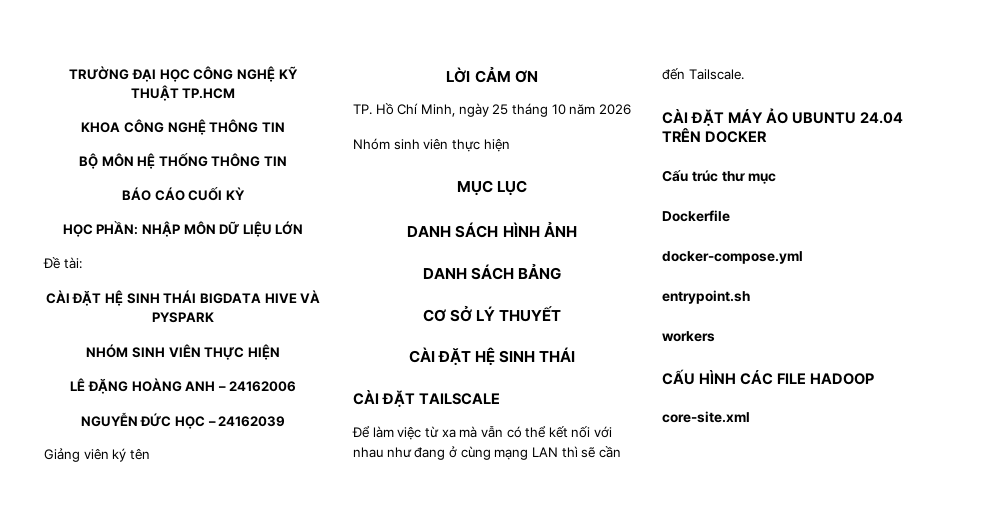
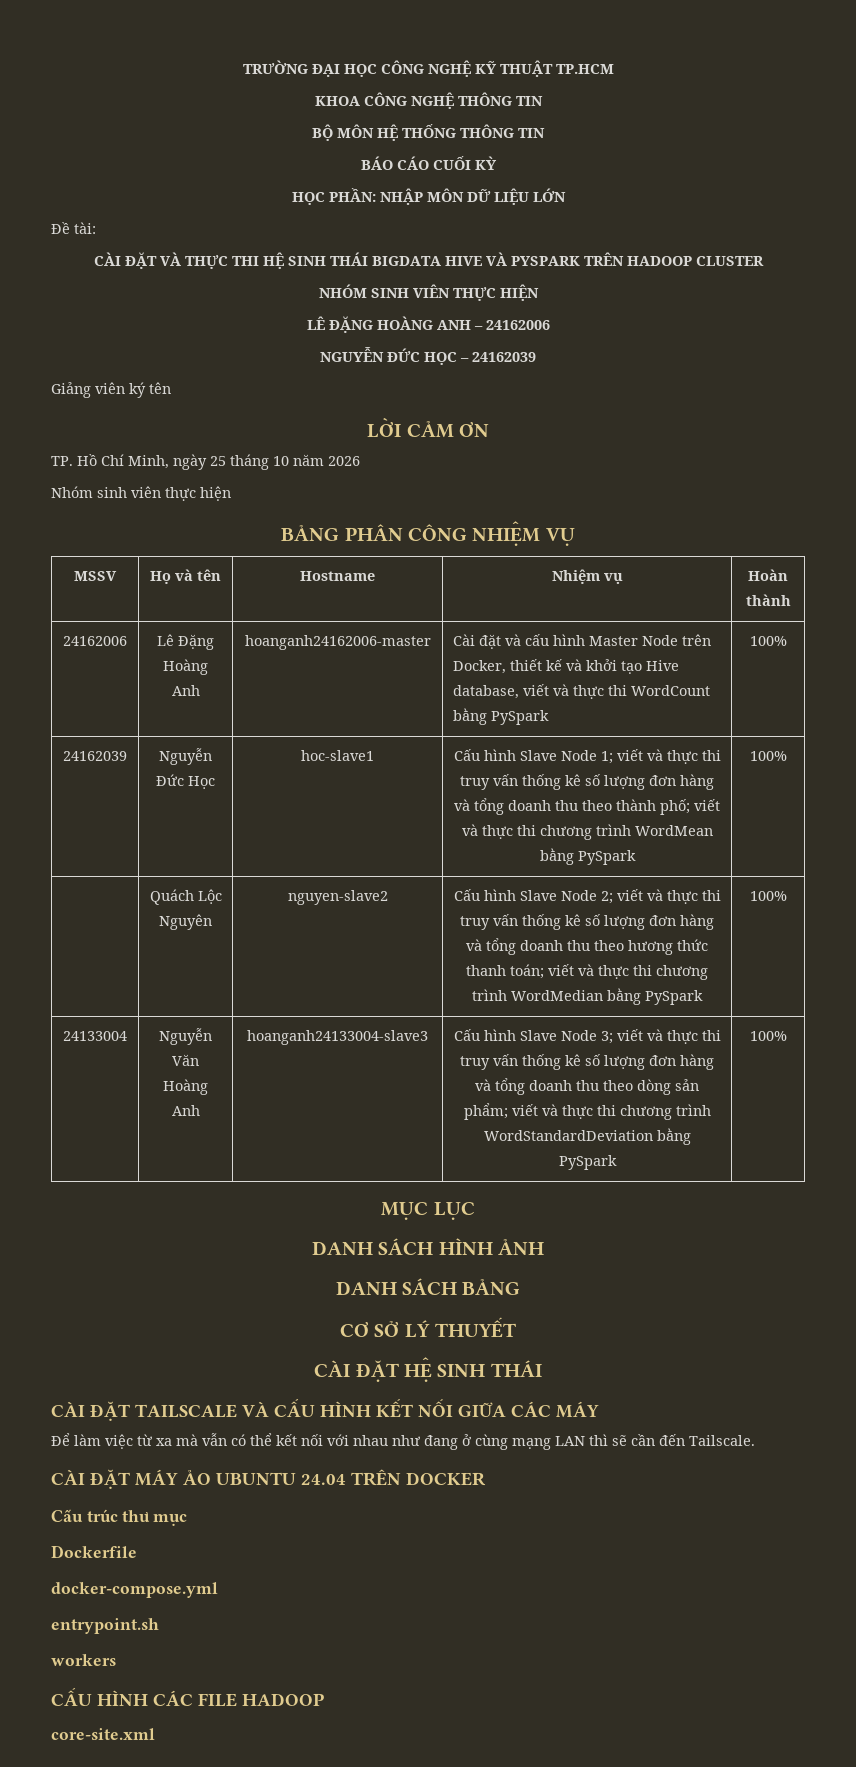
- CÀI ĐẶT HỆ SINH THÁI BIGDATA HIVE VÀ PYSPARK
+ CÀI ĐẶT VÀ THỰC THI HỆ SINH THÁI BIGDATA HIVE VÀ PYSPARK TRÊN HADOOP CLUSTER
+ BẢNG PHÂN CÔNG NHIỆM VỤ
+ MSSV | Họ và tên | Hostname | Nhiệm vụ | Hoàn thành
+ 24162006 | Lê Đặng Hoàng Anh | hoanganh24162006-master | Cài đặt và cấu hình Master Node trên Docker, thiết kế và khởi tạo Hive database, viết và thực thi WordCount bằng PySpark | 100%
+ 24162039 | Nguyễn Đức Học | hoc-slave1 | Cấu hình Slave Node 1; viết và thực thi truy vấn thống kê số lượng đơn hàng và tổng doanh thu theo thành phố; viết và thực thi chương trình WordMean bằng PySpark | 100%
+ | Quách Lộc Nguyên | nguyen-slave2 | Cấu hình Slave Node 2; viết và thực thi truy vấn thống kê số lượng đơn hàng và tổng doanh thu theo hương thức thanh toán; viết và thực thi chương trình WordMedian bằng PySpark | 100%
+ 24133004 | Nguyễn Văn Hoàng Anh | hoanganh24133004-slave3 | Cấu hình Slave Node 3; viết và thực thi truy vấn thống kê số lượng đơn hàng và tổng doanh thu theo dòng sản phẩm; viết và thực thi chương trình WordStandardDeviation bằng PySpark | 100%
- CÀI ĐẶT TAILSCALE
+ CÀI ĐẶT TAILSCALE VÀ CẤU HÌNH KẾT NỐI GIỮA CÁC MÁY

